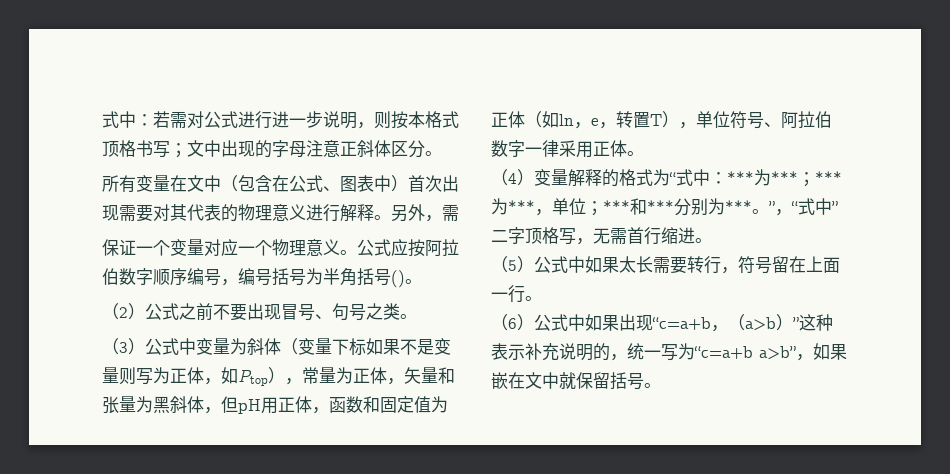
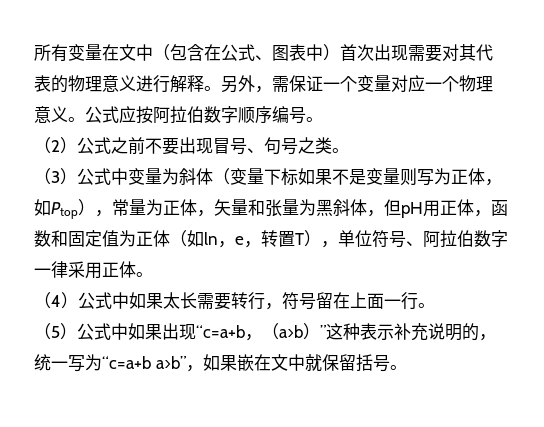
- 式中：若需对公式进行进一步说明，则按本格式顶格书写；文中出现的字母注意正斜体区分。
- 另外，需
- 保证一个变量对应一个物理意义。
+ 另外，需保证一个变量对应一个物理意义。
- 公式应按阿拉伯数字顺序编号，编号括号为半角括号()。
+ 公式应按阿拉伯数字顺序编号。
- （4）变量解释的格式为“式中：***为***；***为***，单位；***和***分别为***。”，“式中”二字顶格写，无需首行缩进。
- （5）公式中如果太长需要转行，符号留在上面一行。
+ （4）公式中如果太长需要转行，符号留在上面一行。
- （6）公式中如果出现“c=a+b，（a>b）”这种表示补充说明的，统一写为“c=a+b a>b”，如果嵌在文中就保留括号。
+ （5）公式中如果出现“c=a+b，（a>b）”这种表示补充说明的，统一写为“c=a+b a>b”，如果嵌在文中就保留括号。

